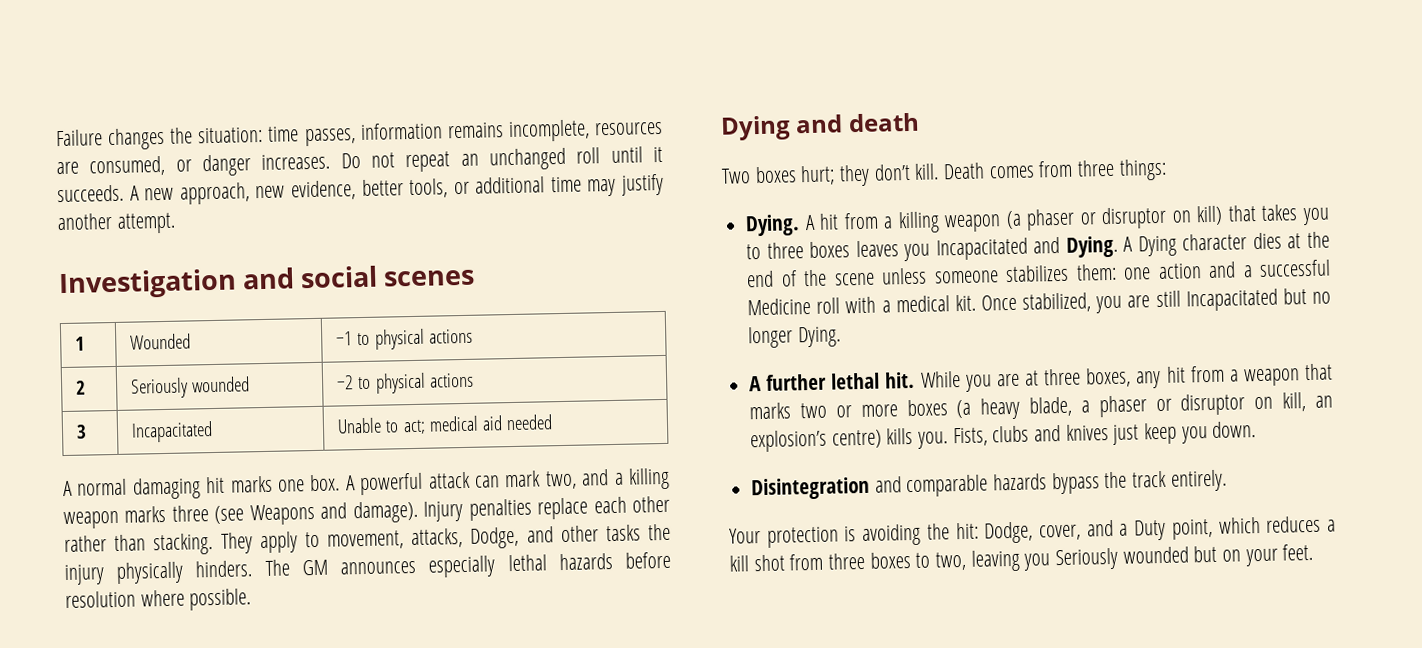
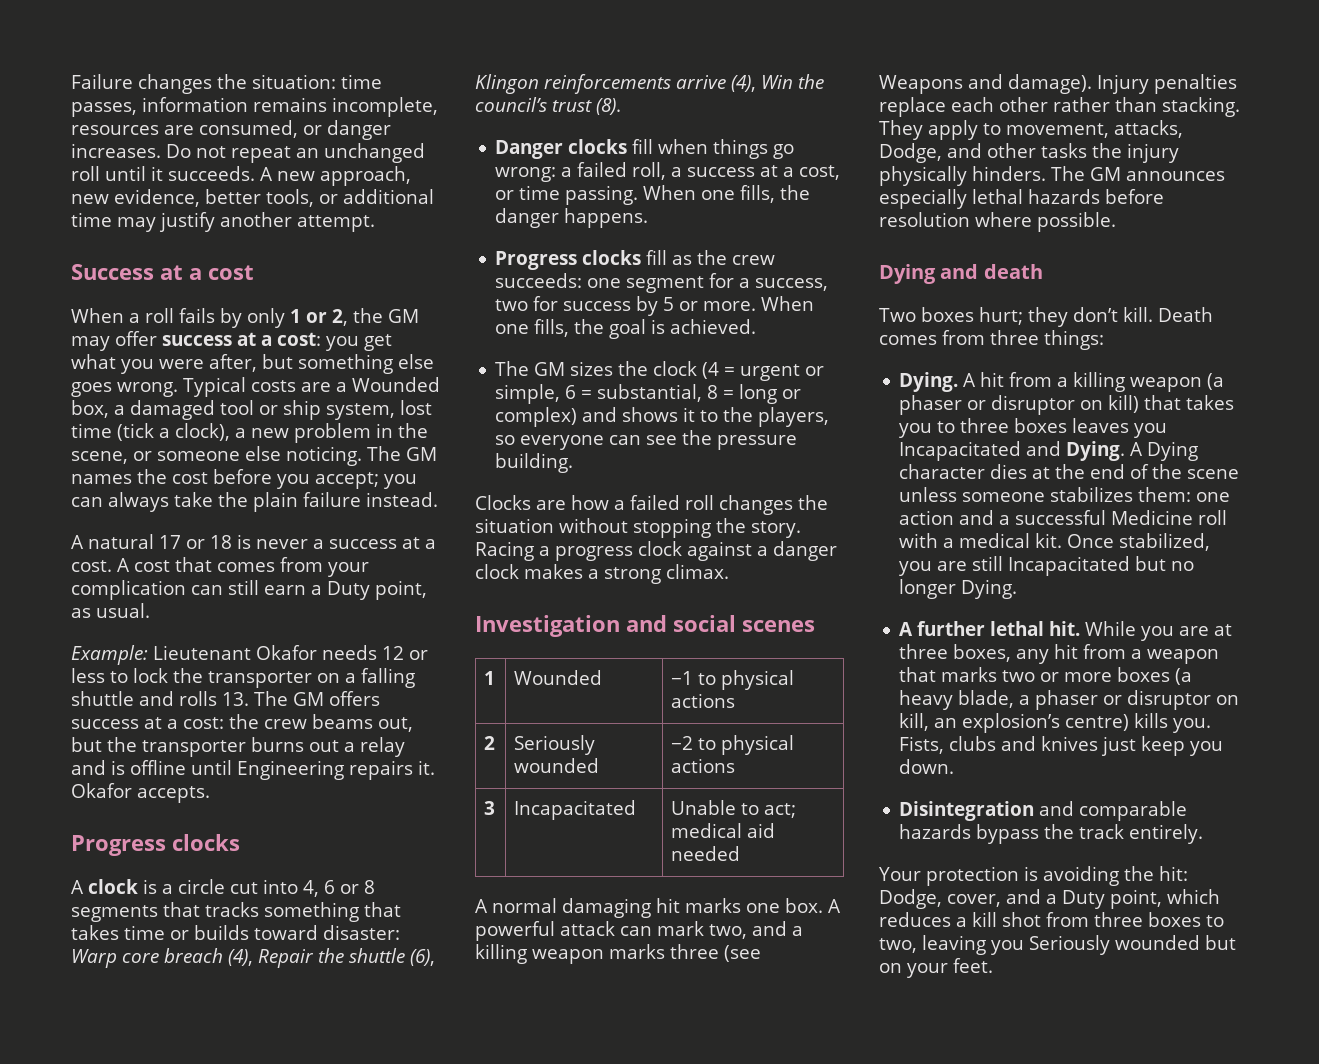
+ Success at a cost
+ When a roll fails by only 1 or 2, the GM may offer success at a cost: you get what you were after, but something else goes wrong. Typical costs are a Wounded box, a damaged tool or ship system, lost time (tick a clock), a new problem in the scene, or someone else noticing. The GM names the cost before you accept; you can always take the plain failure instead.
+ A natural 17 or 18 is never a success at a cost. A cost that comes from your complication can still earn a Duty point, as usual.
+ Example: Lieutenant Okafor needs 12 or less to lock the transporter on a falling shuttle and rolls 13. The GM offers success at a cost: the crew beams out, but the transporter burns out a relay and is offline until Engineering repairs it. Okafor accepts.
+ Progress clocks
+ A clock is a circle cut into 4, 6 or 8 segments that tracks something that takes time or builds toward disaster: Warp core breach (4), Repair the shuttle (6), Klingon reinforcements arrive (4), Win the council’s trust (8).
+ Danger clocks fill when things go wrong: a failed roll, a success at a cost, or time passing. When one fills, the danger happens.
+ Progress clocks fill as the crew succeeds: one segment for a success, two for success by 5 or more. When one fills, the goal is achieved.
+ The GM sizes the clock (4 = urgent or simple, 6 = substantial, 8 = long or complex) and shows it to the players, so everyone can see the pressure building.
+ Clocks are how a failed roll changes the situation without stopping the story. Racing a progress clock against a danger clock makes a strong climax.

